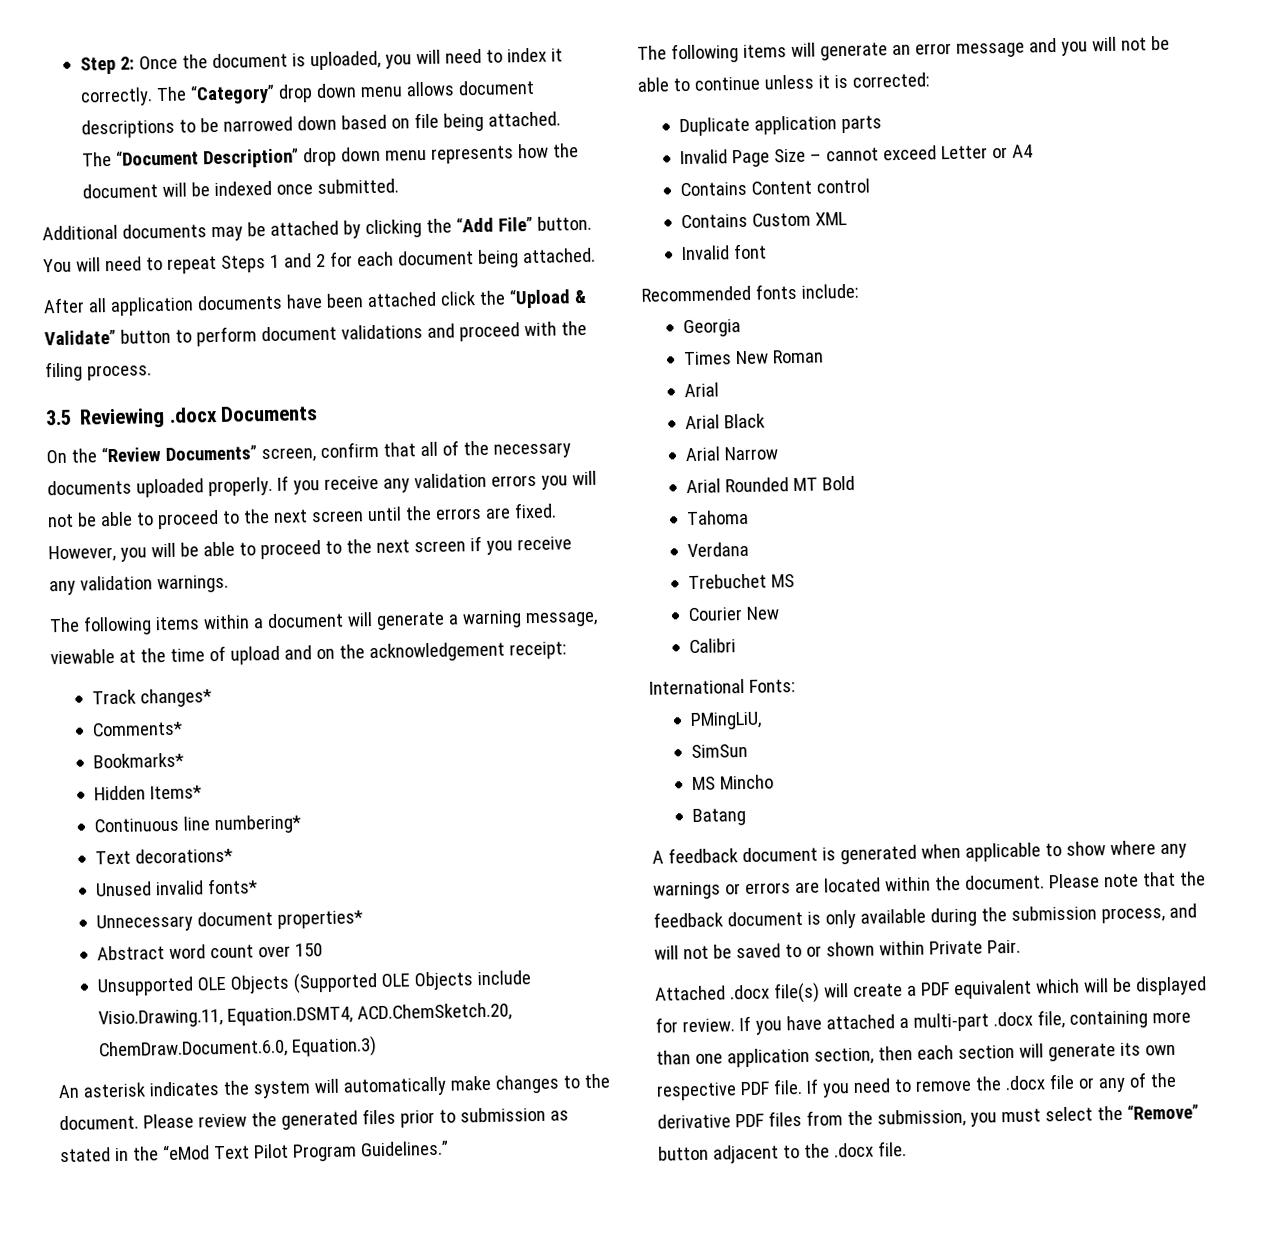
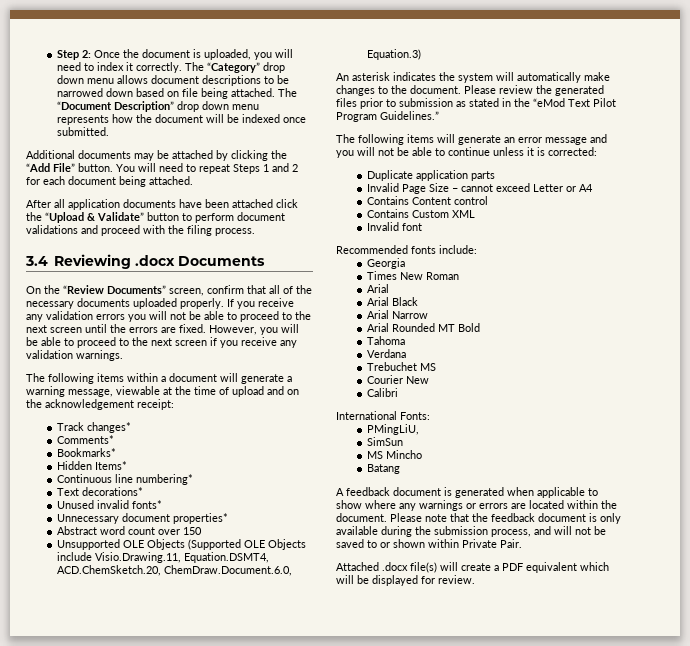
- 3.5 Reviewing .docx Documents
+ 3.4 Reviewing .docx Documents
- If you have attached a multi-part .docx file, containing more than one application section, then each section will generate its own respective PDF file. If you need to remove the .docx file or any of the derivative PDF files from the submission, you must select the “Remove” button adjacent to the .docx file.

